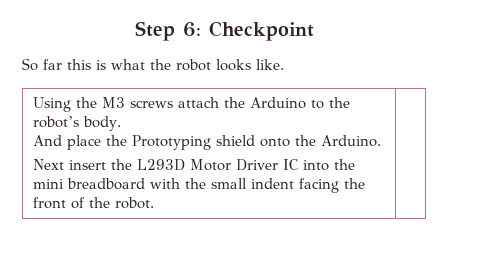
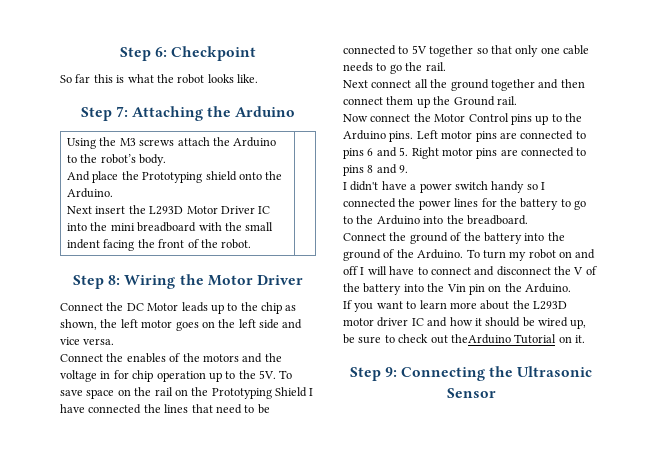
+ Step 7: Attaching the Arduino
+ Step 8: Wiring the Motor Driver
+ Connect the DC Motor leads up to the chip as shown, the left motor goes on the left side and vice versa.
+ Connect the enables of the motors and the voltage in for chip operation up to the 5V. To save space on the rail on the Prototyping Shield I have connected the lines that need to be connected to 5V together so that only one cable needs to go the rail.
+ Next connect all the ground together and then connect them up the Ground rail.
+ Now connect the Motor Control pins up to the Arduino pins. Left motor pins are connected to pins 6 and 5. Right motor pins are connected to pins 8 and 9.
+ I didn't have a power switch handy so I connected the power lines for the battery to go to the Arduino into the breadboard.
+ Connect the ground of the battery into the ground of the Arduino. To turn my robot on and off I will have to connect and disconnect the V of the battery into the Vin pin on the Arduino.
+ If you want to learn more about the L293D motor driver IC and how it should be wired up, be sure to check out theArduino Tutorial on it.
+ Step 9: Connecting the Ultrasonic Sensor

